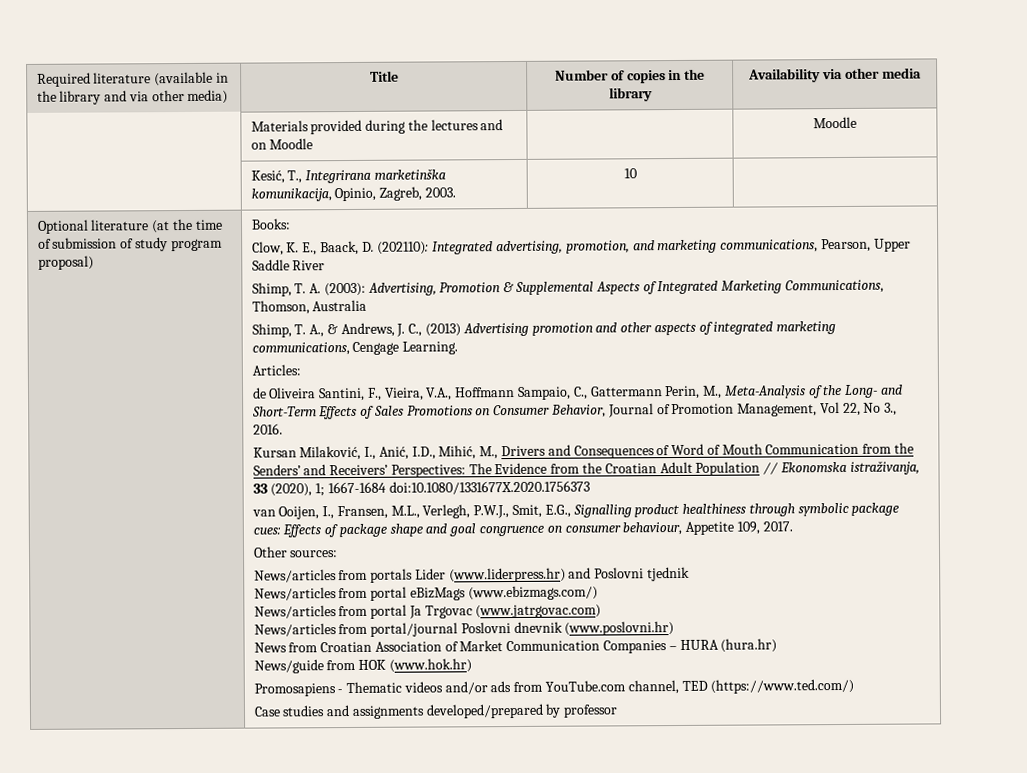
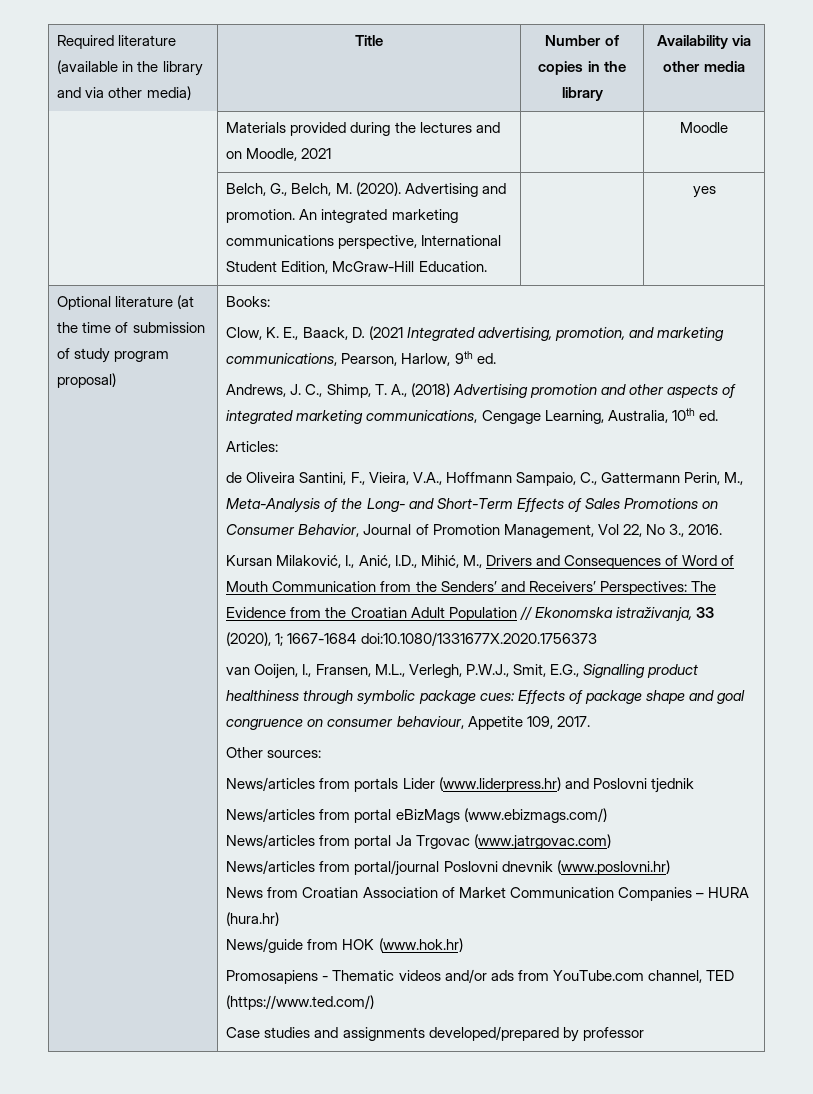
- | Materials provided during the lectures and on Moodle | | Moodle
+ | Materials provided during the lectures and on Moodle, 2021 | | Moodle
- | Kesić, T., Integrirana marketinška komunikacija, Opinio, Zagreb, 2003. | 10 |
+ | Belch, G., Belch, M. (2020). Advertising and promotion. An integrated marketing communications perspective, International Student Edition, McGraw-Hill Education. | | yes
- Clow, K. E., Baack, D. (202110): Integrated advertising, promotion, and marketing communications, Pearson, Upper Saddle River
- Shimp, T. A. (2003): Advertising, Promotion & Supplemental Aspects of Integrated Marketing Communications, Thomson, Australia
- Shimp, T. A., & Andrews, J. C., (2013) Advertising promotion and other aspects of integrated marketing communications, Cengage Learning.
+ Clow, K. E., Baack, D. (2021 Integrated advertising, promotion, and marketing communications, Pearson, Harlow, 9th ed.
+ Andrews, J. C., Shimp, T. A., (2018) Advertising promotion and other aspects of integrated marketing communications, Cengage Learning, Australia, 10th ed.

